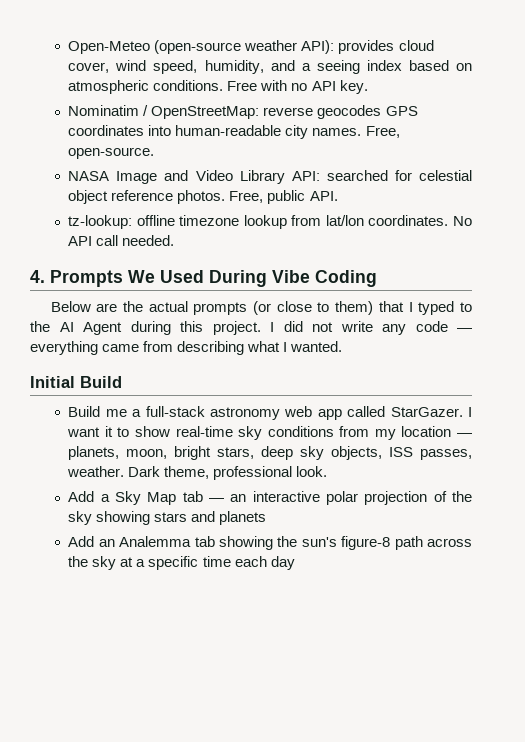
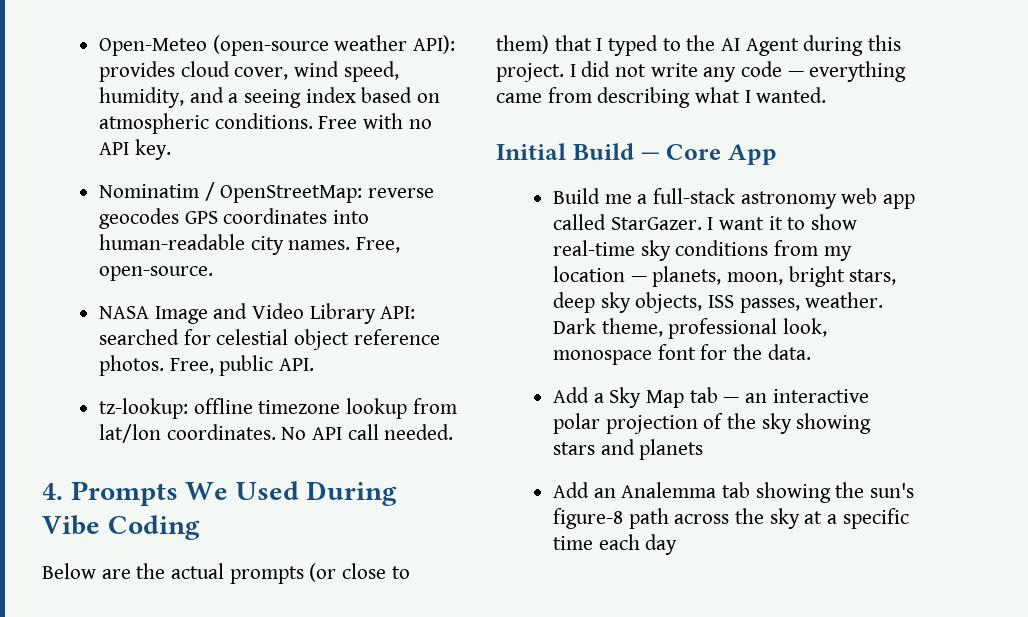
- Initial Build
+ Initial Build — Core App
- Dark theme, professional look.
+ Dark theme, professional look, monospace font for the data.

